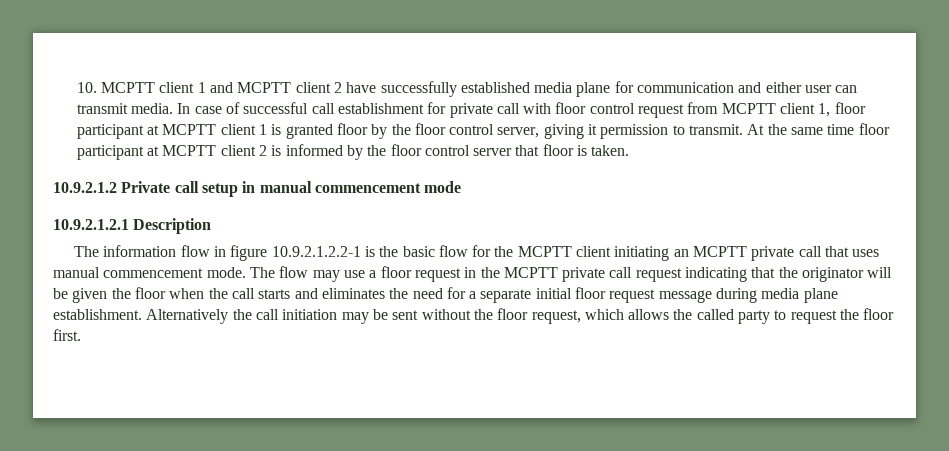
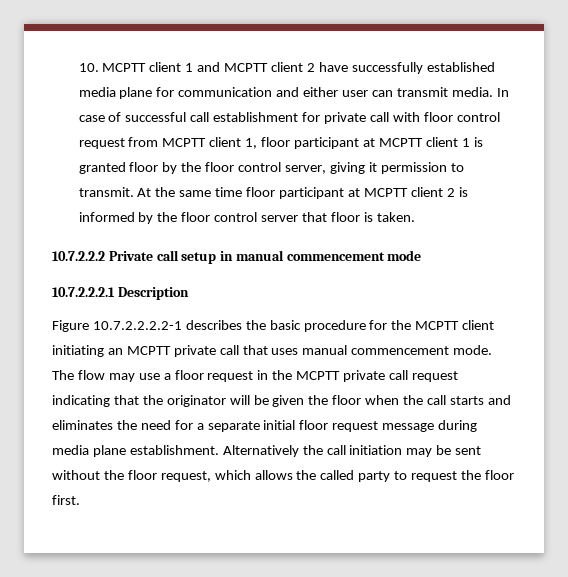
- 10.9.2.1.2 Private call setup in manual commencement mode
+ 10.7.2.2.2 Private call setup in manual commencement mode
- 10.9.2.1.2.1 Description
+ 10.7.2.2.2.1 Description
- The information flow in figure 10.9.2.1.2.2-1 is the basic flow for the MCPTT client initiating an MCPTT private call that uses manual commencement mode.
+ Figure 10.7.2.2.2.2-1 describes the basic procedure for the MCPTT client initiating an MCPTT private call that uses manual commencement mode.

